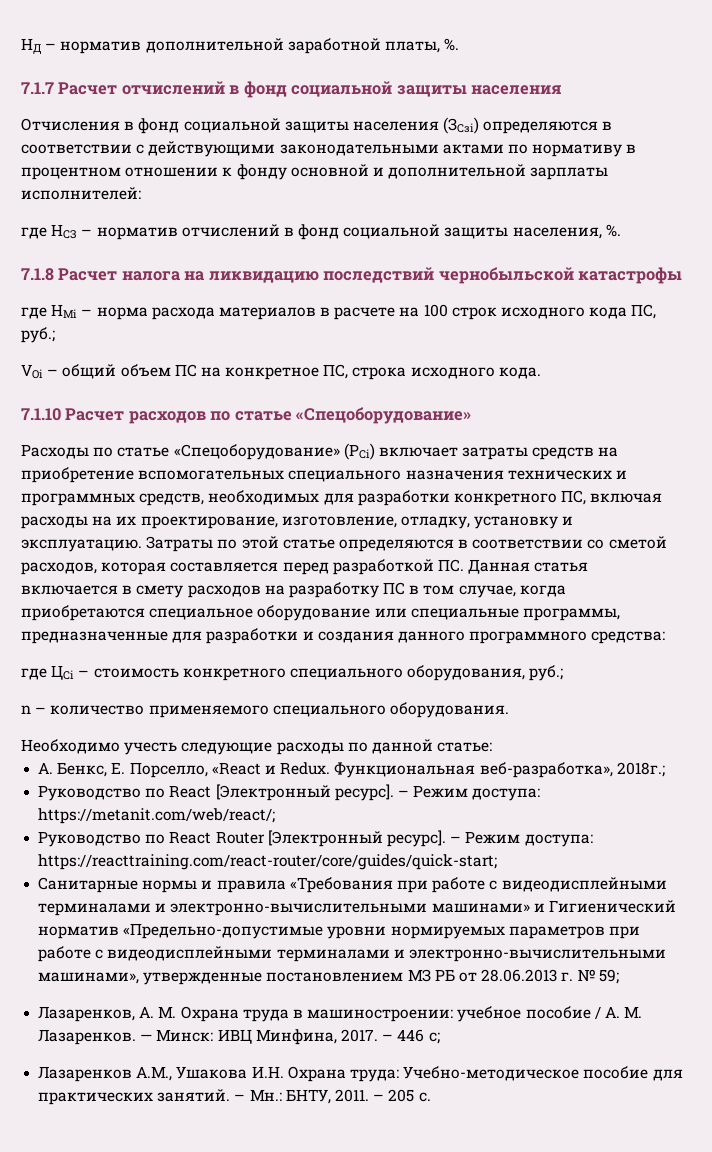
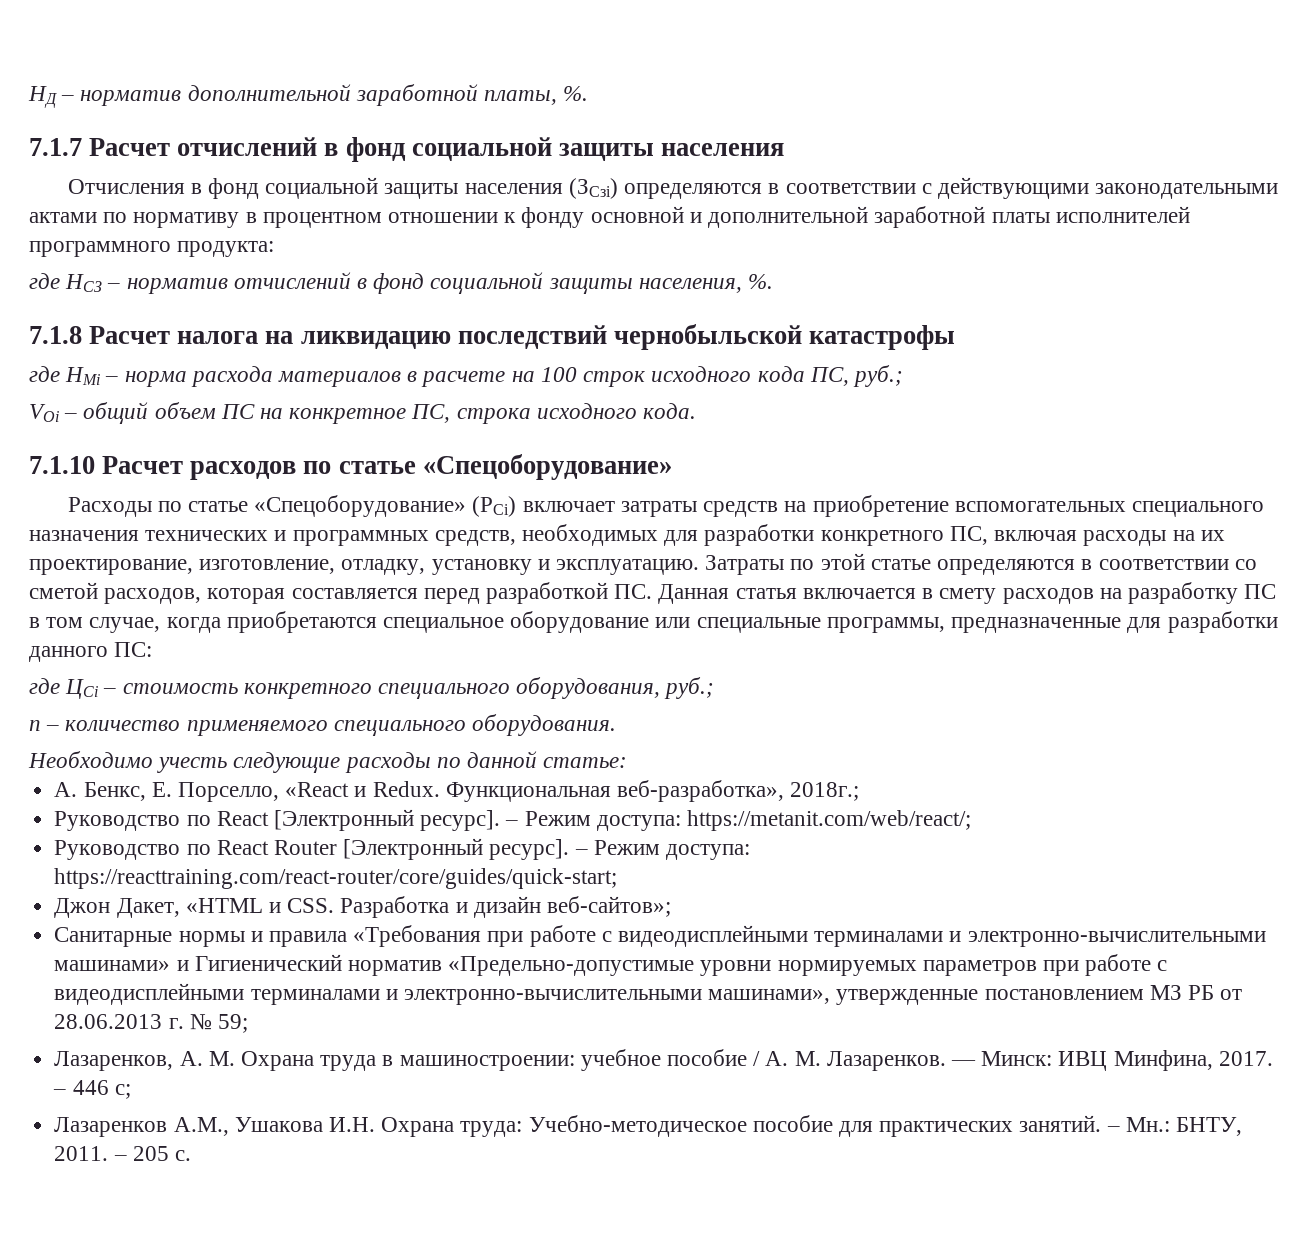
- Отчисления в фонд социальной защиты населения (ЗСзi) определяются в соответствии с действующими законодательными актами по нормативу в процентном отношении к фонду основной и дополнительной зарплаты исполнителей:
+ Отчисления в фонд социальной защиты населения (ЗСзi) определяются в соответствии с действующими законодательными актами по нормативу в процентном отношении к фонду основной и дополнительной заработной платы исполнителей программного продукта:
- Затраты по этой статье определяются в соответствии со сметой расходов, которая составляется перед разработкой ПС. Данная статья включается в смету расходов на разработку ПС в том случае, когда приобретаются специальное оборудование или специальные программы, предназначенные для разработки и создания данного программного средства:
+ Затраты по этой статье определяются в соответствии со сметой расходов, которая составляется перед разработкой ПС. Данная статья включается в смету расходов на разработку ПС в том случае, когда приобретаются специальное оборудование или специальные программы, предназначенные для разработки данного ПС:
+ Джон Дакет, «HTML и CSS. Разработка и дизайн веб-сайтов»;

